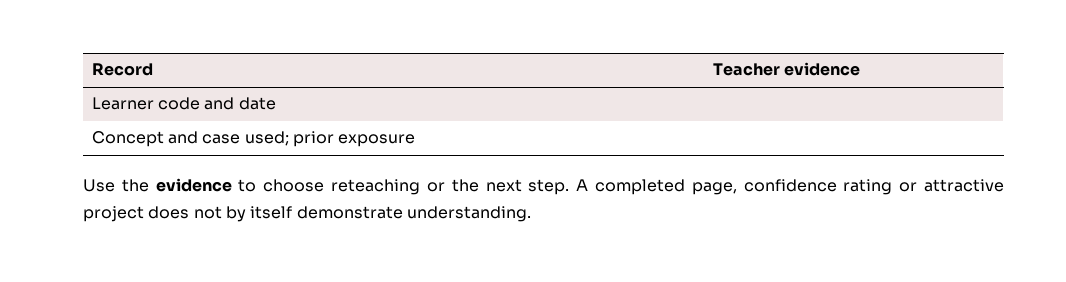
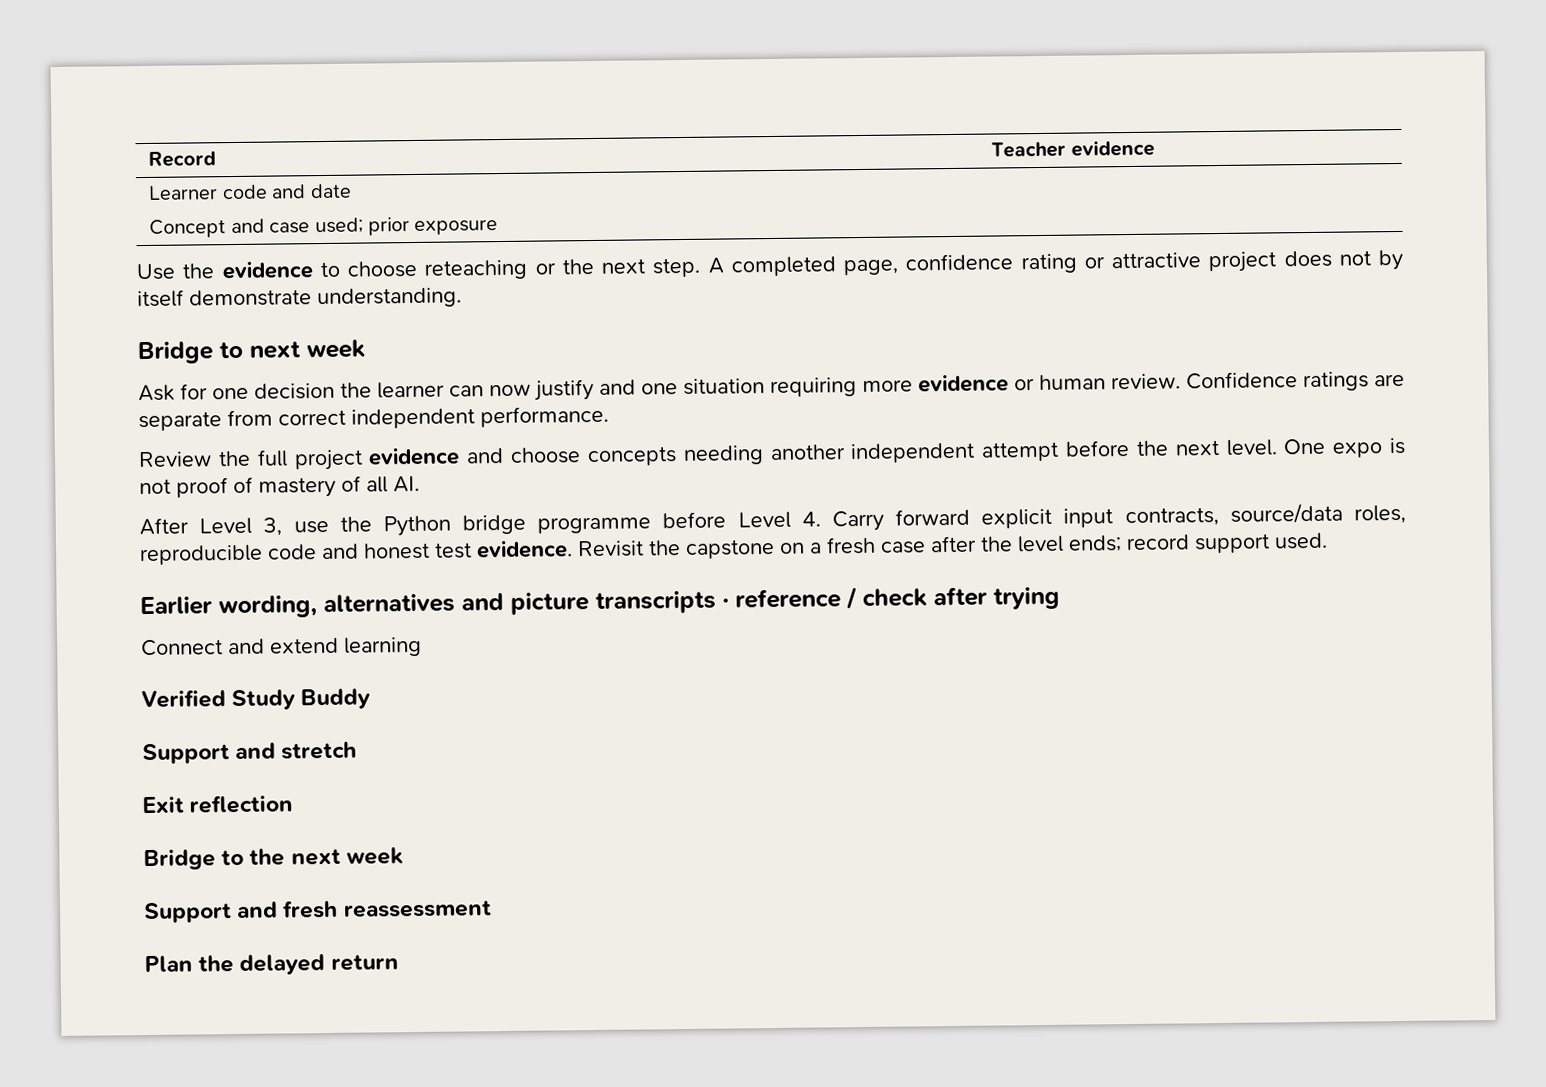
+ Bridge to next week
+ Ask for one decision the learner can now justify and one situation requiring more evidence or human review. Confidence ratings are separate from correct independent performance.
+ Review the full project evidence and choose concepts needing another independent attempt before the next level. One expo is not proof of mastery of all AI.
+ After Level 3, use the Python bridge programme before Level 4. Carry forward explicit input contracts, source/data roles, reproducible code and honest test evidence. Revisit the capstone on a fresh case after the level ends; record support used.
+ Earlier wording, alternatives and picture transcripts · reference / check after trying
+ Connect and extend learning
+ Verified Study Buddy
+ Support and stretch
+ Exit reflection
+ Bridge to the next week
+ Support and fresh reassessment
+ Plan the delayed return

